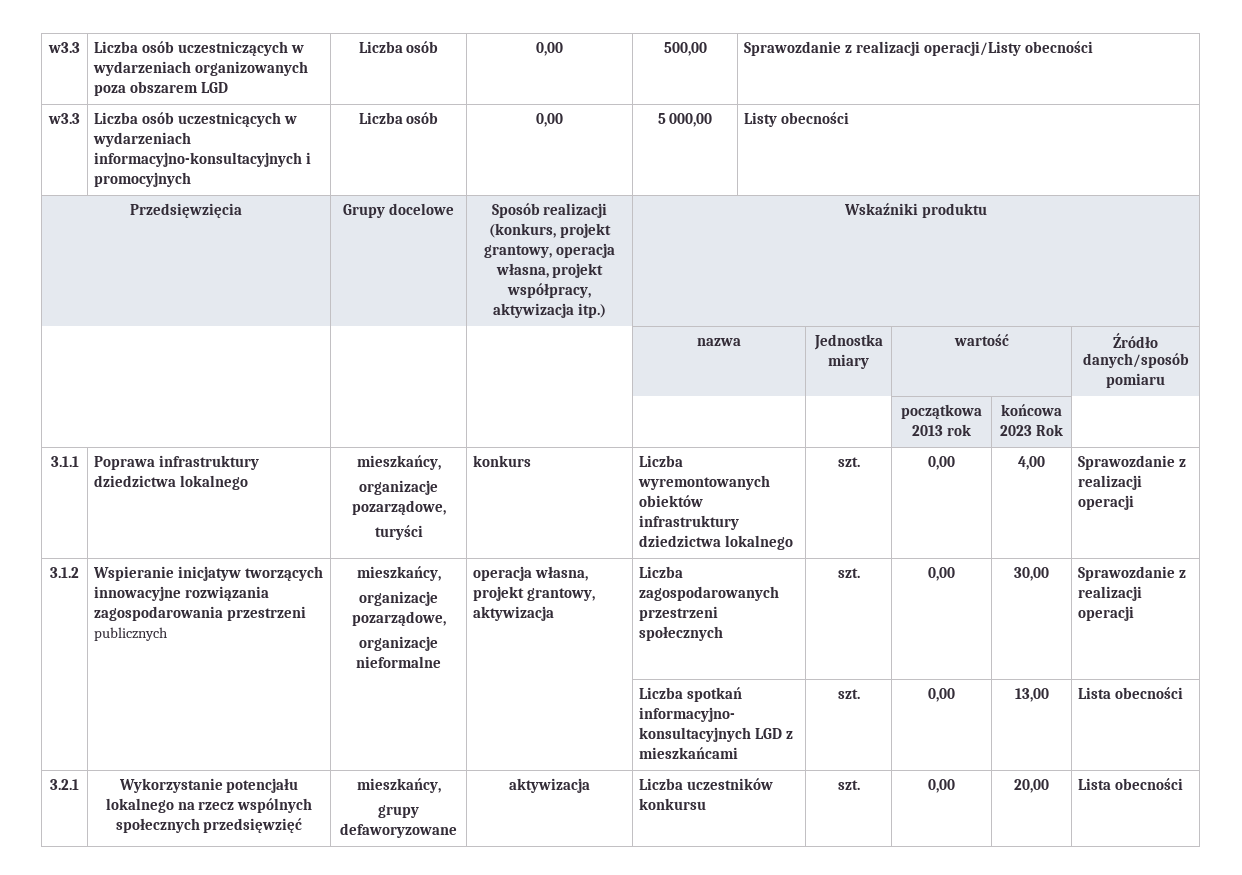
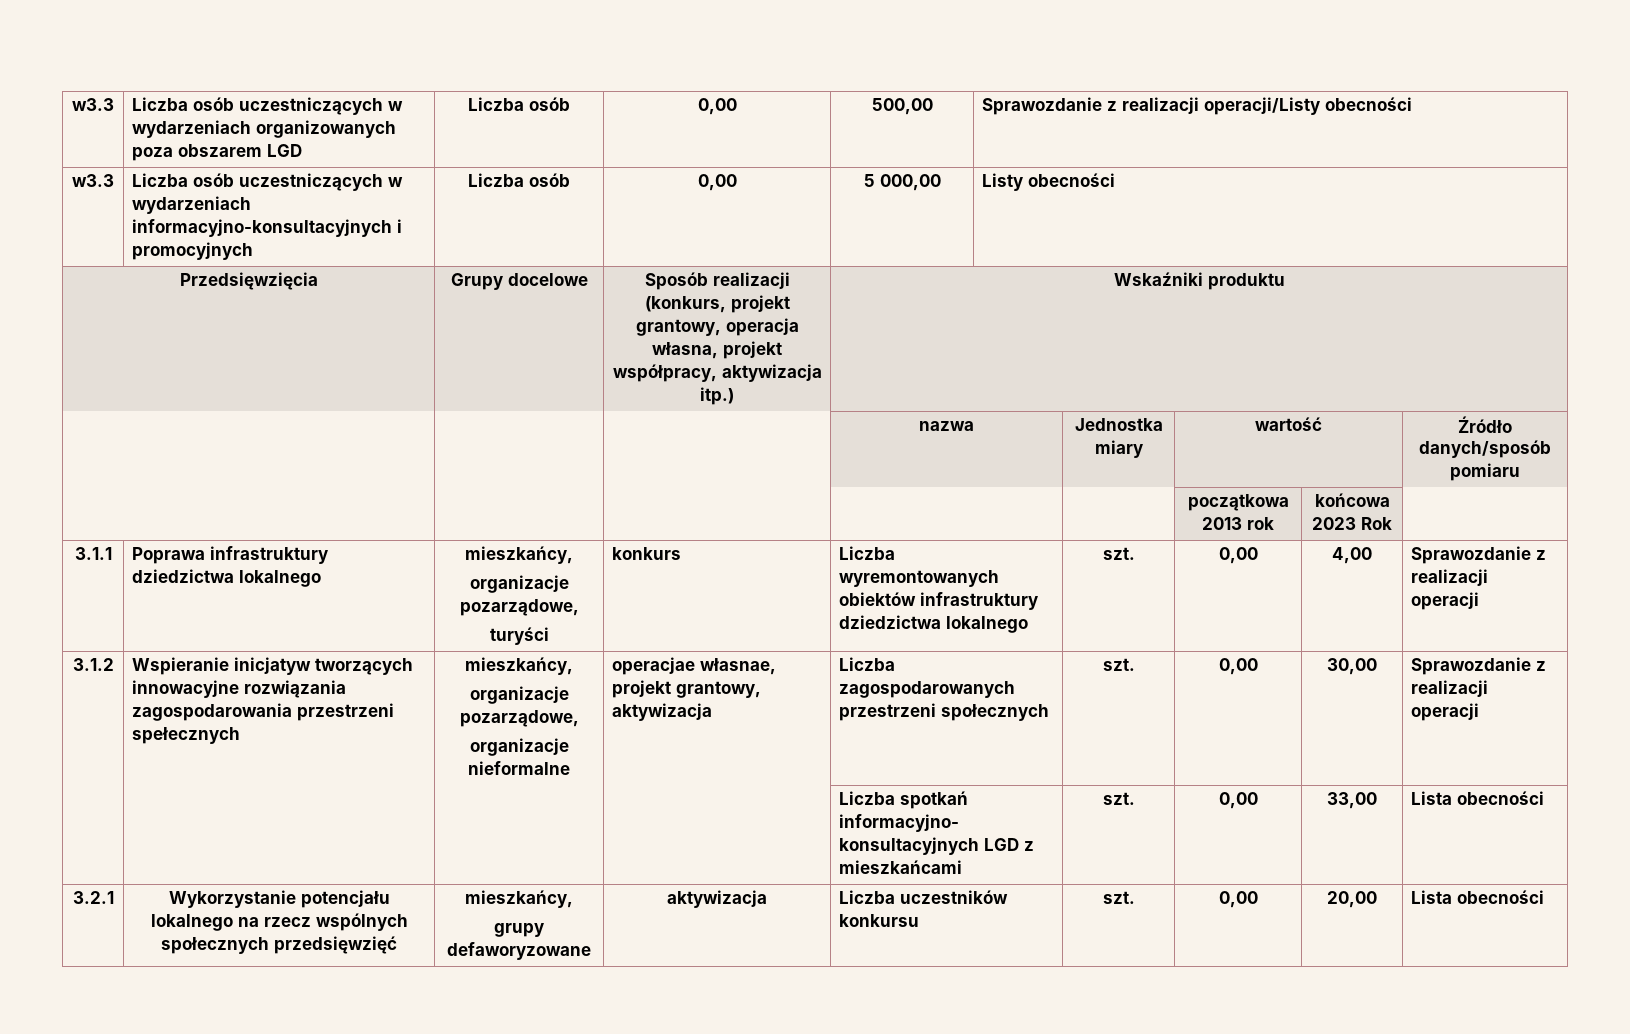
- w3.3 | Liczba osób uczestnicących w wydarzeniach informacyjno-konsultacyjnych i promocyjnych | Liczba osób | 0,00 | 5 000,00 | Listy obecności
+ w3.3 | Liczba osób uczestniczących w wydarzeniach informacyjno-konsultacyjnych i promocyjnych | Liczba osób | 0,00 | 5 000,00 | Listy obecności
- 3.1.2 | Wspieranie inicjatyw tworzących innowacyjne rozwiązania zagospodarowania przestrzeni publicznych | mieszkańcy,
+ 3.1.2 | Wspieranie inicjatyw tworzących innowacyjne rozwiązania zagospodarowania przestrzeni spełecznych | mieszkańcy,
  organizacje pozarządowe,
- organizacje nieformalne | operacja własna, projekt grantowy, aktywizacja | Liczba zagospodarowanych przestrzeni społecznych | szt. | 0,00 | 30,00 | Sprawozdanie z realizacji operacji
+ organizacje nieformalne | operacjae własnae, projekt grantowy, aktywizacja | Liczba zagospodarowanych przestrzeni społecznych | szt. | 0,00 | 30,00 | Sprawozdanie z realizacji operacji
- | | | | Liczba spotkań informacyjno- konsultacyjnych LGD z mieszkańcami | szt. | 0,00 | 13,00 | Lista obecności
+ | | | | Liczba spotkań informacyjno- konsultacyjnych LGD z mieszkańcami | szt. | 0,00 | 33,00 | Lista obecności

